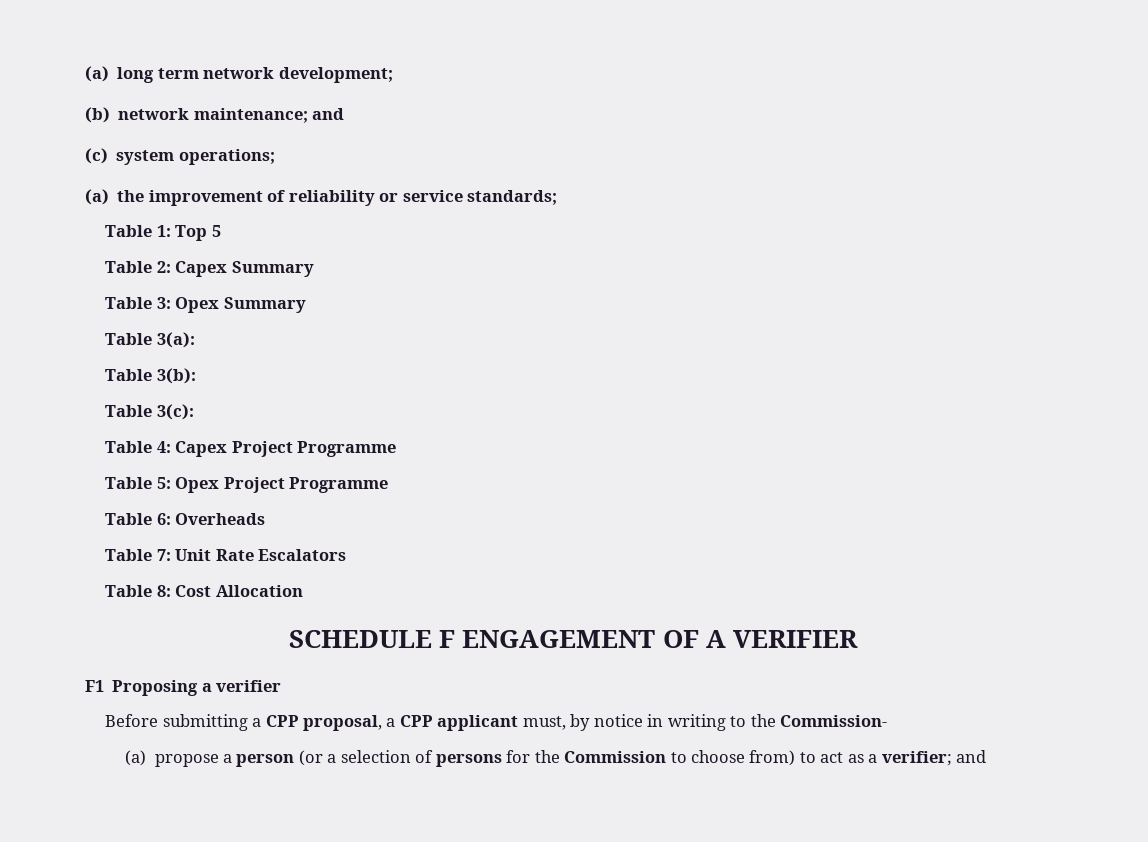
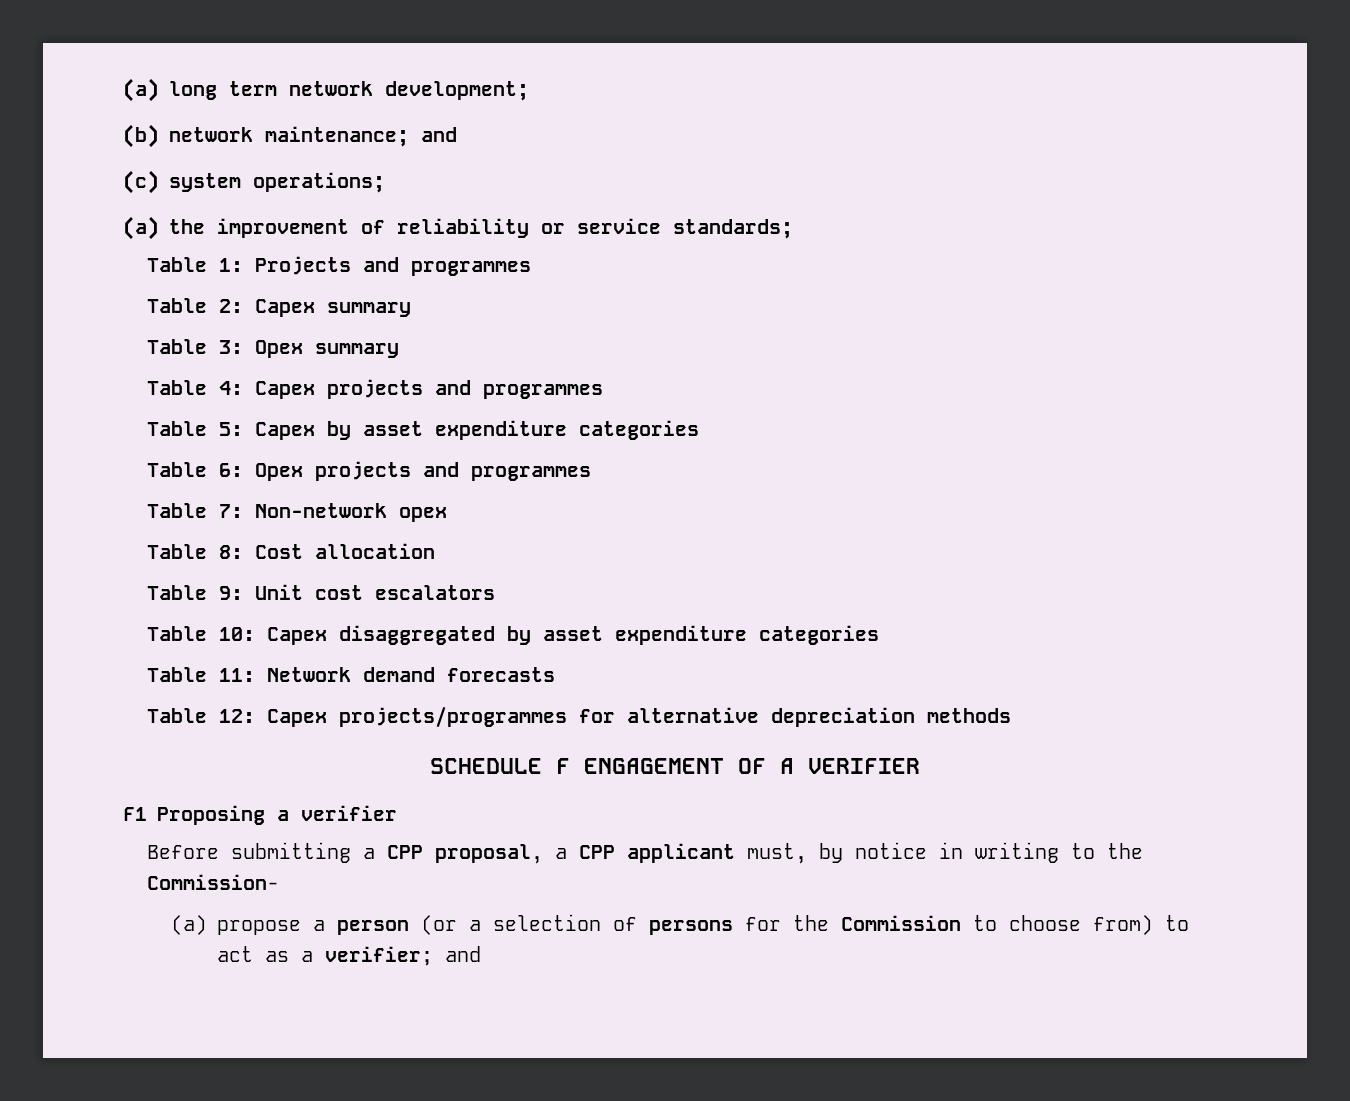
- Table 1: Top 5
+ Table 1: Projects and programmes
- Table 2: Capex Summary
+ Table 2: Capex summary
- Table 3: Opex Summary
- Table 3(a):
- Table 3(b):
- Table 3(c):
+ Table 3: Opex summary
- Table 4: Capex Project Programme
+ Table 4: Capex projects and programmes
- Table 5: Opex Project Programme
- Table 6: Overheads
+ Table 5: Capex by asset expenditure categories
+ Table 6: Opex projects and programmes
- Table 7: Unit Rate Escalators
+ Table 7: Non-network opex
- Table 8: Cost Allocation
+ Table 8: Cost allocation
+ Table 9: Unit cost escalators
+ Table 10: Capex disaggregated by asset expenditure categories
+ Table 11: Network demand forecasts
+ Table 12: Capex projects/programmes for alternative depreciation methods

